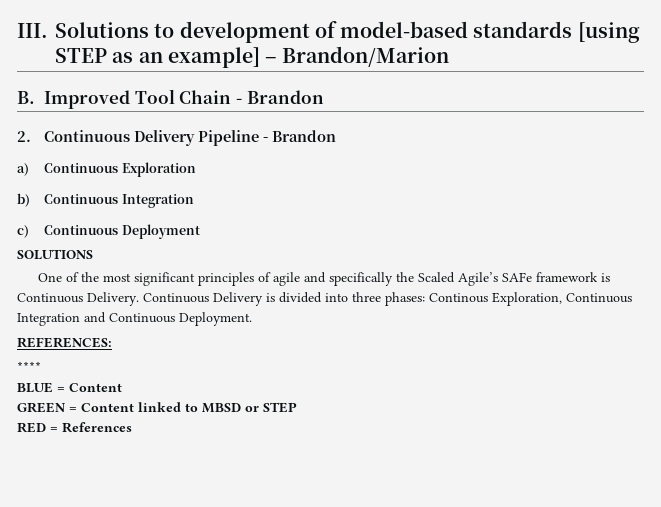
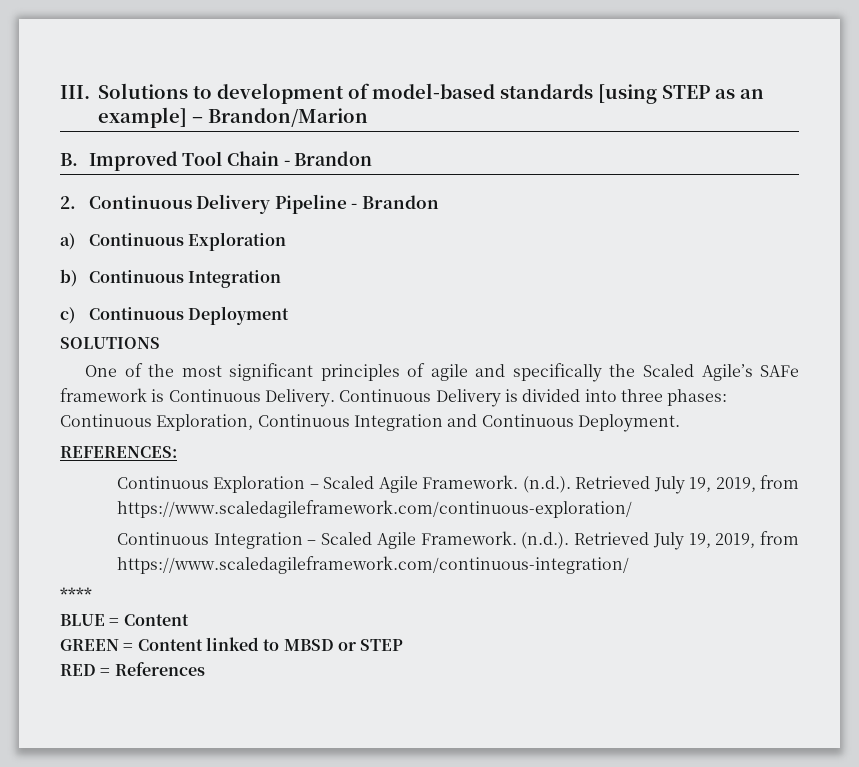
- Continuous Delivery is divided into three phases: Continous Exploration, Continuous Integration and Continuous Deployment.
+ Continuous Delivery is divided into three phases: Continuous Exploration, Continuous Integration and Continuous Deployment.
+ Continuous Exploration – Scaled Agile Framework. (n.d.). Retrieved July 19, 2019, from https://www.scaledagileframework.com/continuous-exploration/
+ Continuous Integration – Scaled Agile Framework. (n.d.). Retrieved July 19, 2019, from https://www.scaledagileframework.com/continuous-integration/

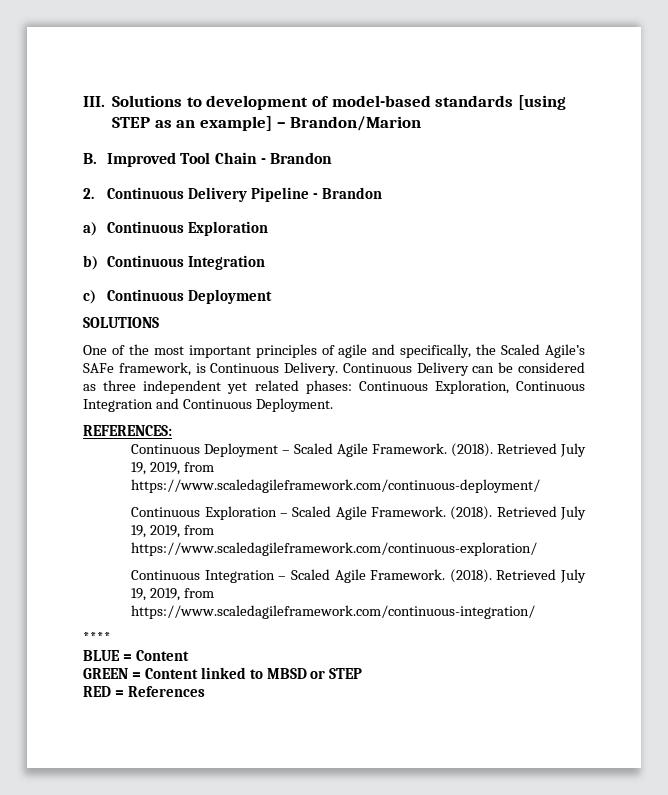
- One of the most significant principles of agile and specifically the Scaled Agile’s SAFe framework is Continuous Delivery.
+ One of the most important principles of agile and specifically, the Scaled Agile’s SAFe framework, is Continuous Delivery.
- Continuous Delivery is divided into three phases: Continuous Exploration, Continuous Integration and Continuous Deployment.
+ Continuous Delivery can be considered as three independent yet related phases: Continuous Exploration, Continuous Integration and Continuous Deployment.
+ Continuous Deployment – Scaled Agile Framework. (2018). Retrieved July 19, 2019, from https://www.scaledagileframework.com/continuous-deployment/
- (n.d.). Retrieved July 19, 2019, from https://www.scaledagileframework.com/continuous-exploration/
+ (2018). Retrieved July 19, 2019, from https://www.scaledagileframework.com/continuous-exploration/
- (n.d.). Retrieved July 19, 2019, from https://www.scaledagileframework.com/continuous-integration/
+ (2018). Retrieved July 19, 2019, from https://www.scaledagileframework.com/continuous-integration/

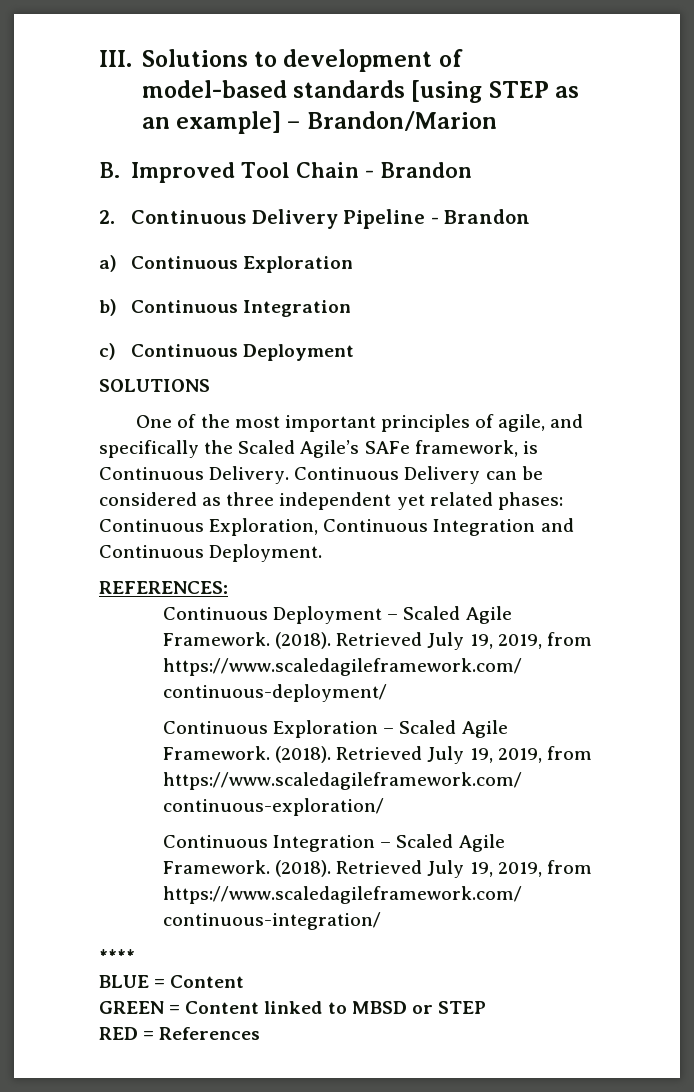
- One of the most important principles of agile and specifically, the Scaled Agile’s SAFe framework, is Continuous Delivery.
+ One of the most important principles of agile, and specifically the Scaled Agile’s SAFe framework, is Continuous Delivery.

